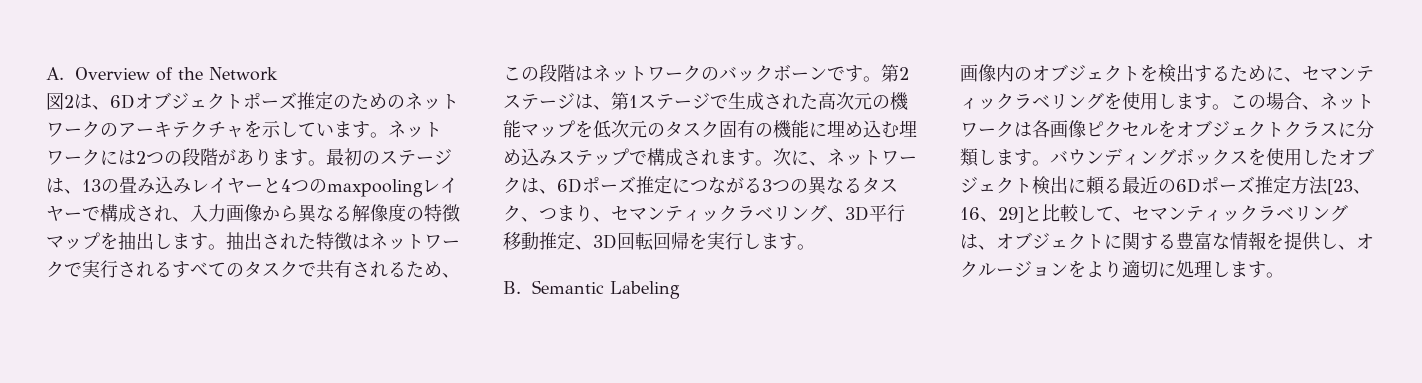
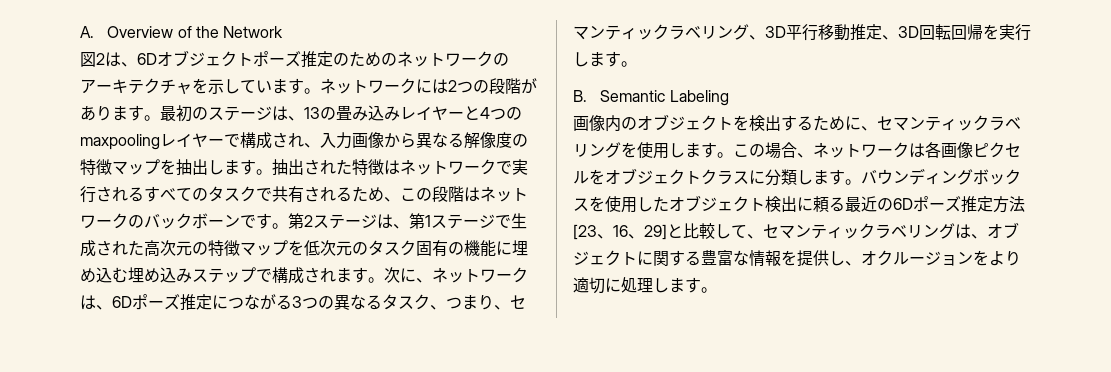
- 第2ステージは、第1ステージで生成された高次元の機能マップを低次元のタスク固有の機能に埋め込む埋め込みステップで構成されます。
+ 第2ステージは、第1ステージで生成された高次元の特徴マップを低次元のタスク固有の機能に埋め込む埋め込みステップで構成されます。

